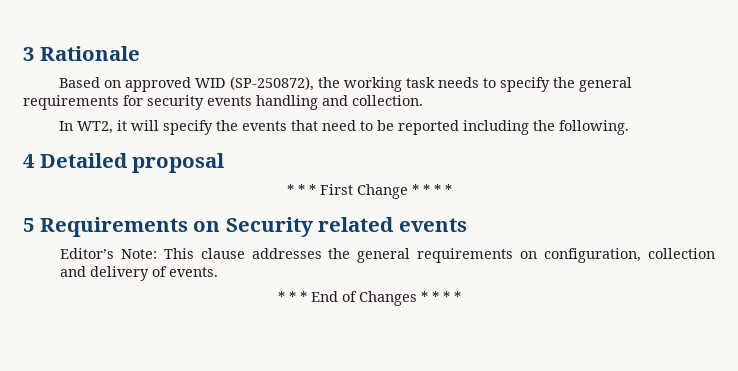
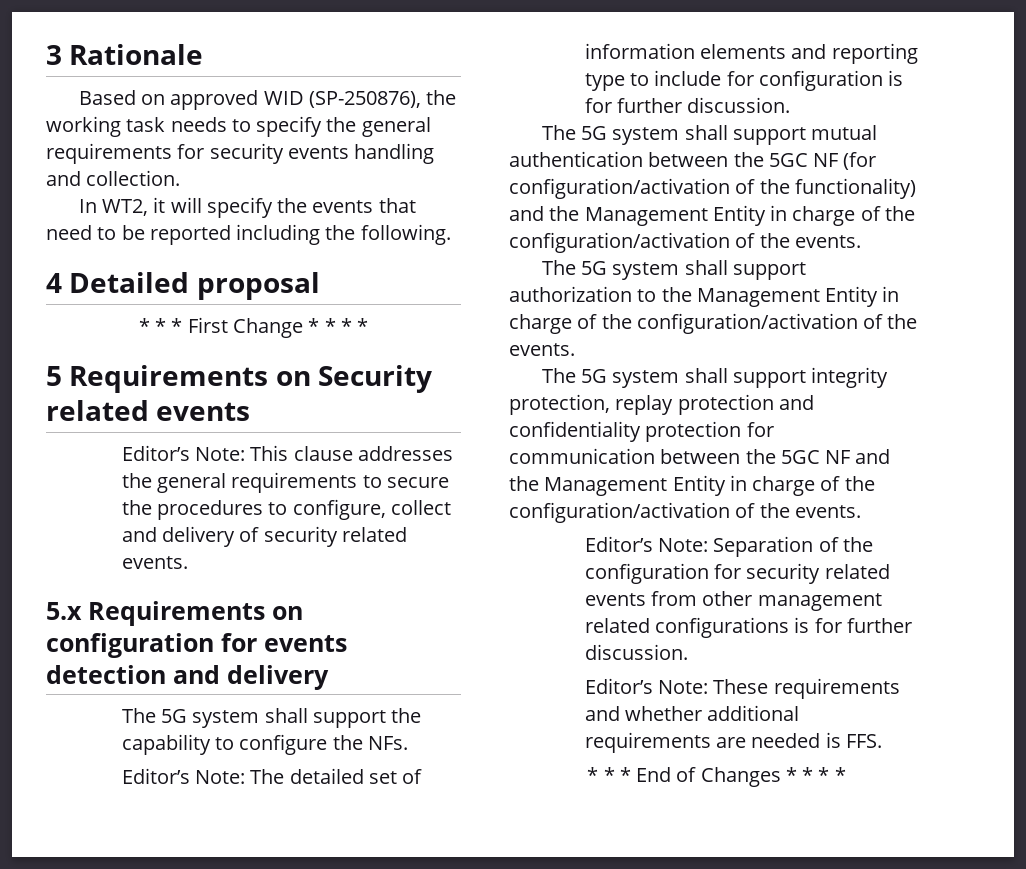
- Based on approved WID (SP-250872), the working task needs to specify the general requirements for security events handling and collection.
+ Based on approved WID (SP-250876), the working task needs to specify the general requirements for security events handling and collection.
- Editor’s Note: This clause addresses the general requirements on configuration, collection and delivery of events.
+ Editor’s Note: This clause addresses the general requirements to secure the procedures to configure, collect and delivery of security related events.
+ 5.x Requirements on configuration for events detection and delivery
+ The 5G system shall support the capability to configure the NFs.
+ Editor’s Note: The detailed set of information elements and reporting type to include for configuration is for further discussion.
+ The 5G system shall support mutual authentication between the 5GC NF (for configuration/activation of the functionality) and the Management Entity in charge of the configuration/activation of the events.
+ The 5G system shall support authorization to the Management Entity in charge of the configuration/activation of the events.
+ The 5G system shall support integrity protection, replay protection and confidentiality protection for communication between the 5GC NF and the Management Entity in charge of the configuration/activation of the events.
+ Editor’s Note: Separation of the configuration for security related events from other management related configurations is for further discussion.
+ Editor’s Note: These requirements and whether additional requirements are needed is FFS.

